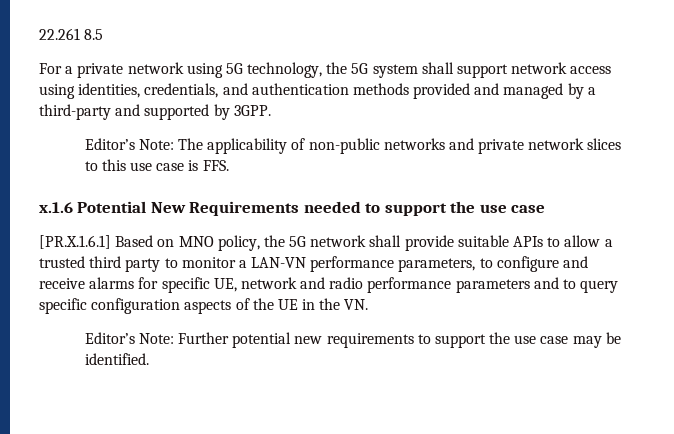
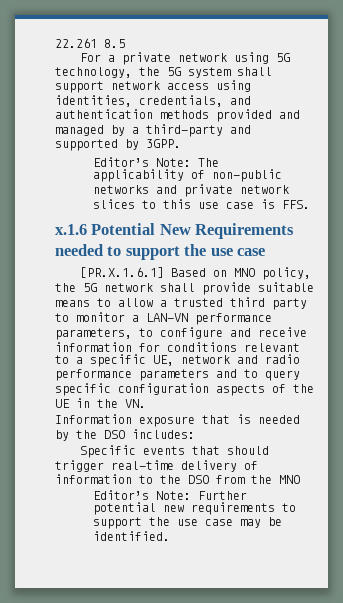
- [PR.X.1.6.1] Based on MNO policy, the 5G network shall provide suitable APIs to allow a trusted third party to monitor a LAN-VN performance parameters, to configure and receive alarms for specific UE, network and radio performance parameters and to query specific configuration aspects of the UE in the VN.
+ [PR.X.1.6.1] Based on MNO policy, the 5G network shall provide suitable means to allow a trusted third party to monitor a LAN-VN performance parameters, to configure and receive information for conditions relevant to a specific UE, network and radio performance parameters and to query specific configuration aspects of the UE in the VN.
+ Information exposure that is needed by the DSO includes:
+ Specific events that should trigger real-time delivery of information to the DSO from the MNO

